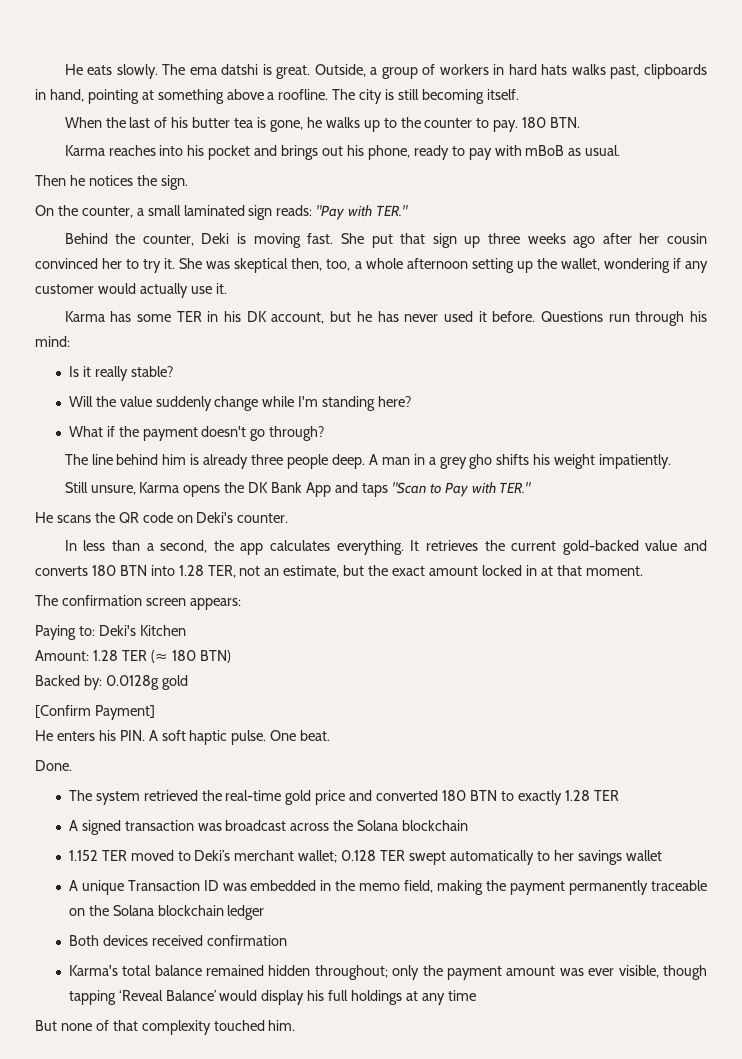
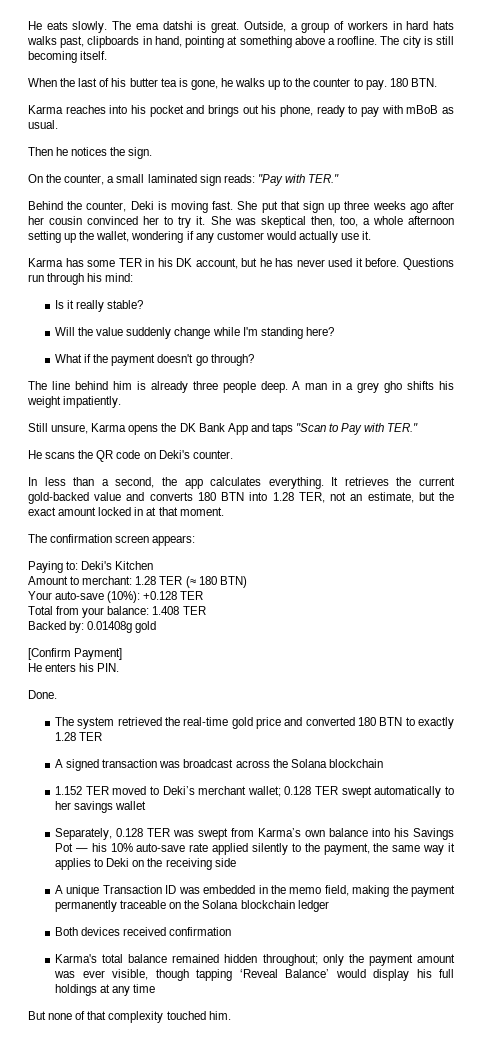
- Amount: 1.28 TER (≈ 180 BTN)
+ Amount to merchant: 1.28 TER (≈ 180 BTN)
+ Your auto-save (10%): +0.128 TER
+ Total from your balance: 1.408 TER
- Backed by: 0.0128g gold
+ Backed by: 0.01408g gold
- He enters his PIN. A soft haptic pulse. One beat.
+ He enters his PIN.
+ Separately, 0.128 TER was swept from Karma’s own balance into his Savings Pot — his 10% auto-save rate applied silently to the payment, the same way it applies to Deki on the receiving side

